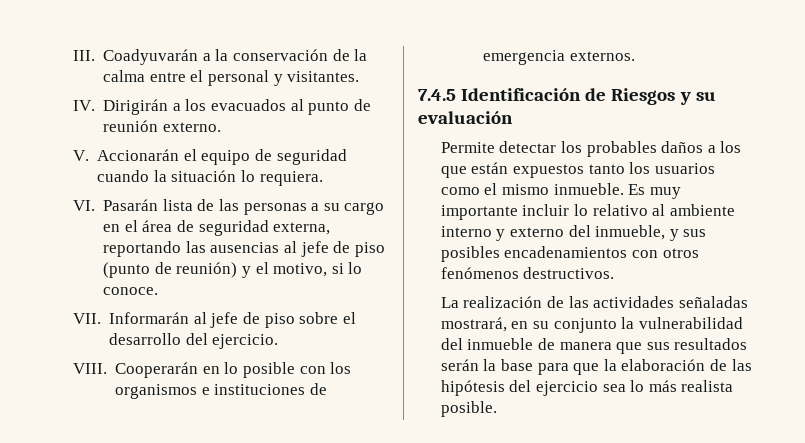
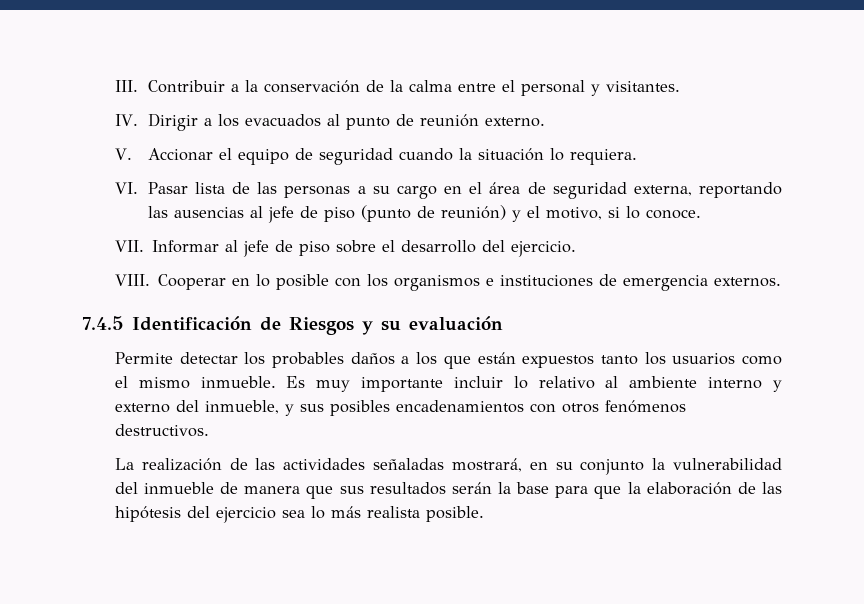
- III. Coadyuvarán a la conservación de la calma entre el personal y visitantes.
+ III. Contribuir a la conservación de la calma entre el personal y visitantes.
- IV. Dirigirán a los evacuados al punto de reunión externo.
+ IV. Dirigir a los evacuados al punto de reunión externo.
- V. Accionarán el equipo de seguridad cuando la situación lo requiera.
+ V. Accionar el equipo de seguridad cuando la situación lo requiera.
- VI. Pasarán lista de las personas a su cargo en el área de seguridad externa, reportando las ausencias al jefe de piso (punto de reunión) y el motivo, si lo conoce.
+ VI. Pasar lista de las personas a su cargo en el área de seguridad externa, reportando las ausencias al jefe de piso (punto de reunión) y el motivo, si lo conoce.
- VII. Informarán al jefe de piso sobre el desarrollo del ejercicio.
+ VII. Informar al jefe de piso sobre el desarrollo del ejercicio.
- Cooperarán en lo posible con los organismos e instituciones de emergencia externos.
+ Cooperar en lo posible con los organismos e instituciones de emergencia externos.

